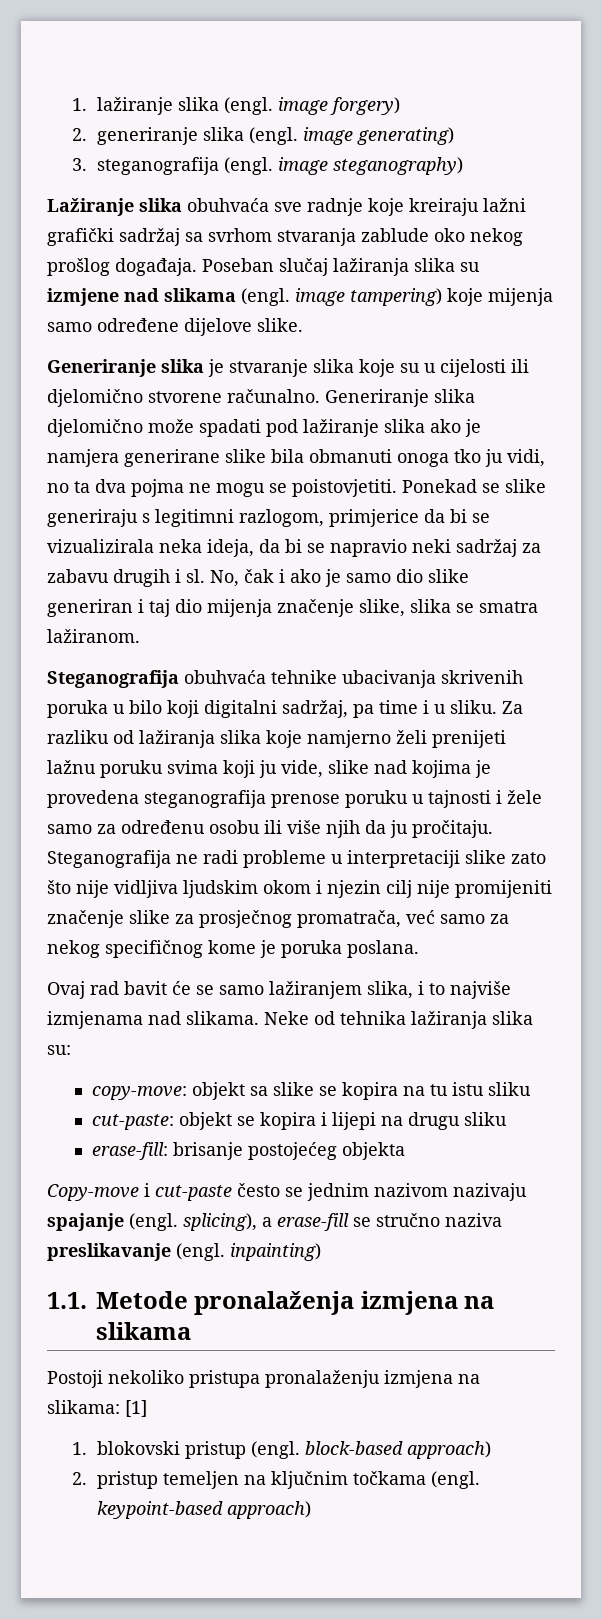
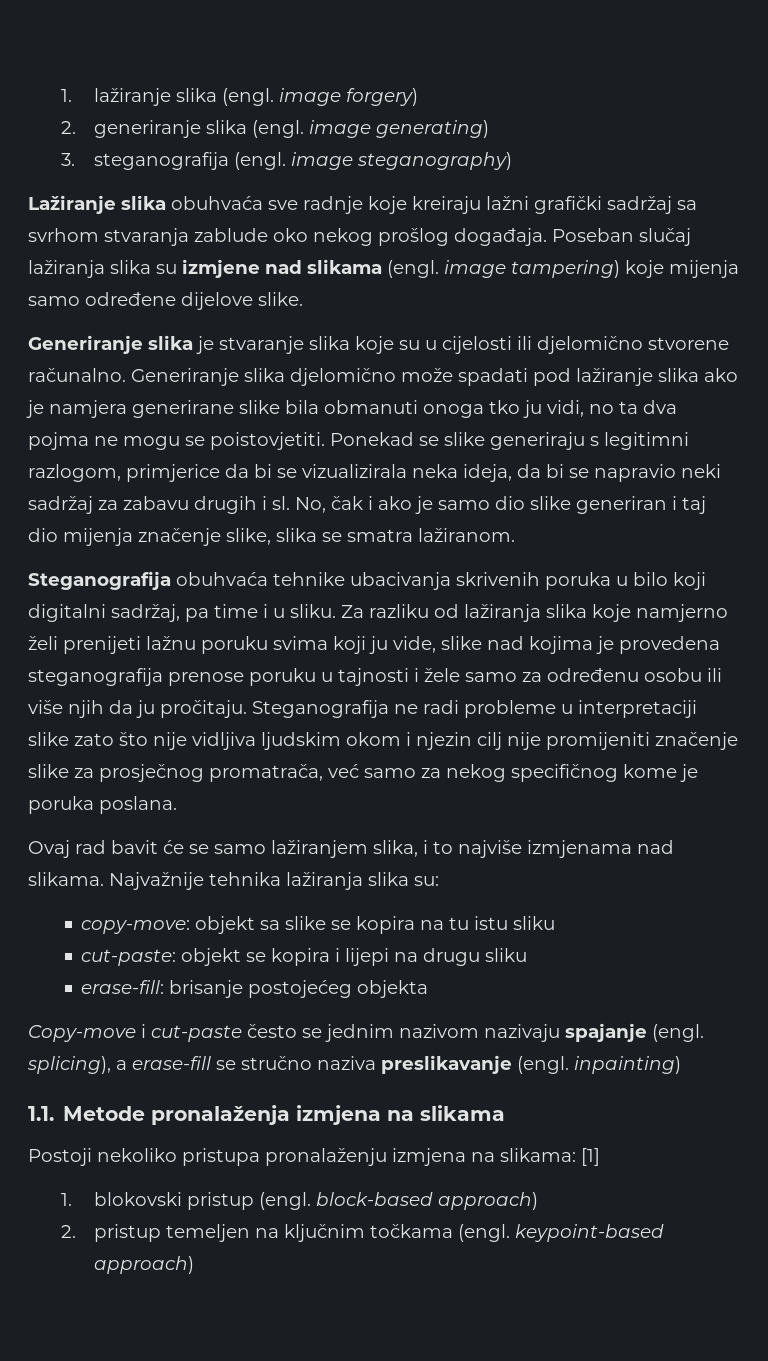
- Neke od tehnika lažiranja slika su:
+ Najvažnije tehnika lažiranja slika su:

